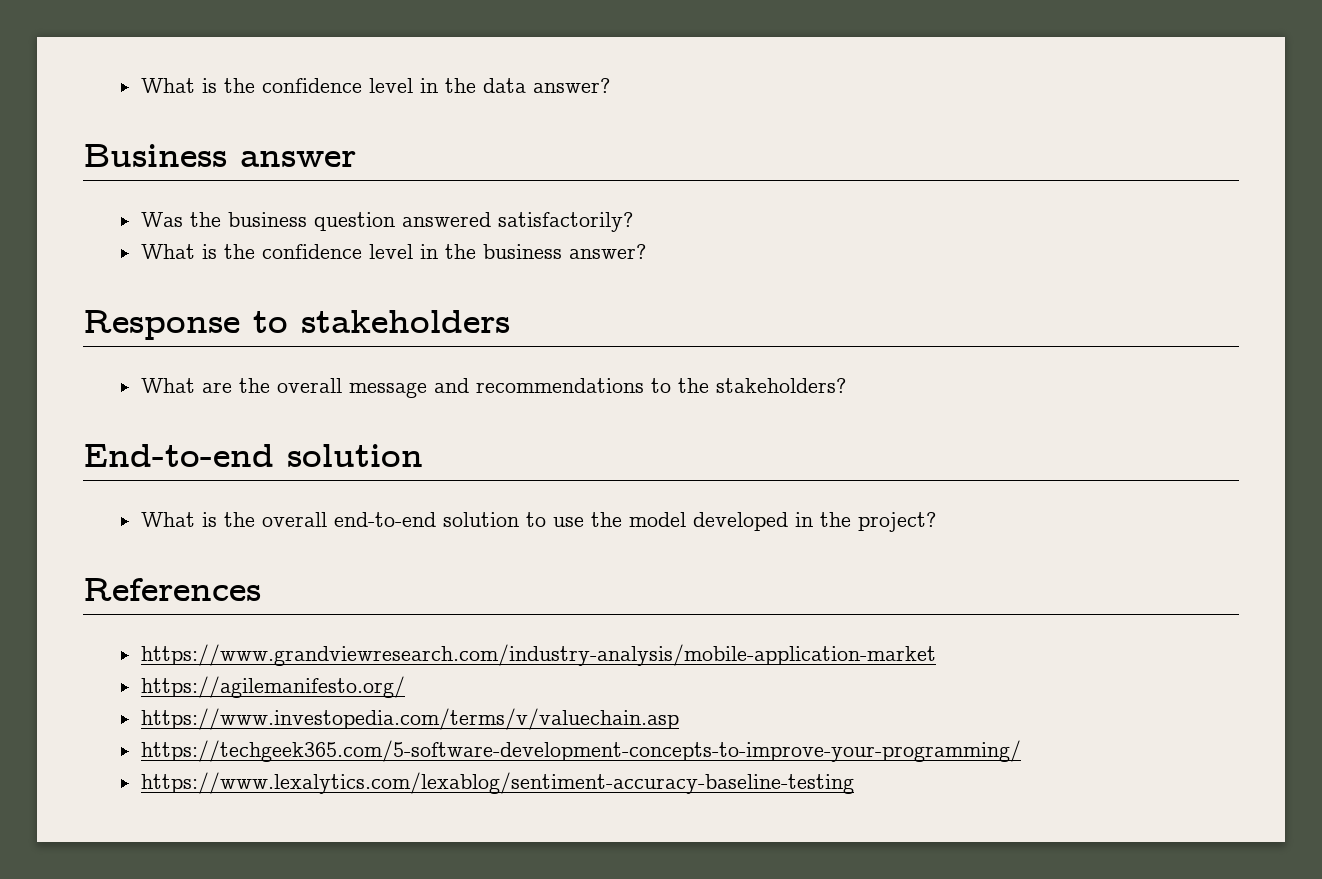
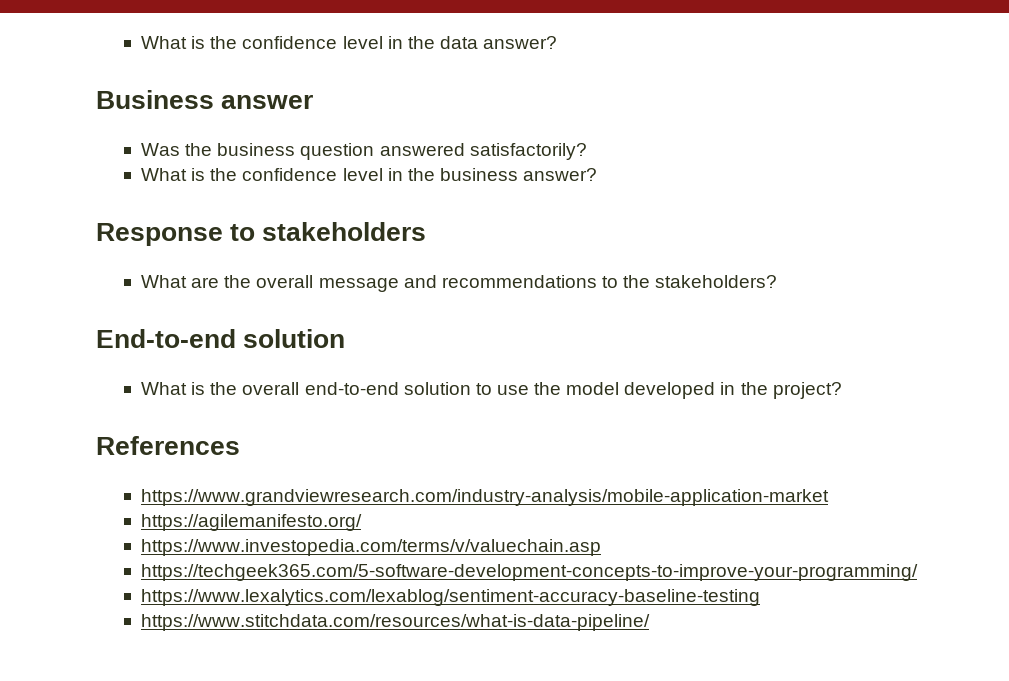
+ https://www.stitchdata.com/resources/what-is-data-pipeline/

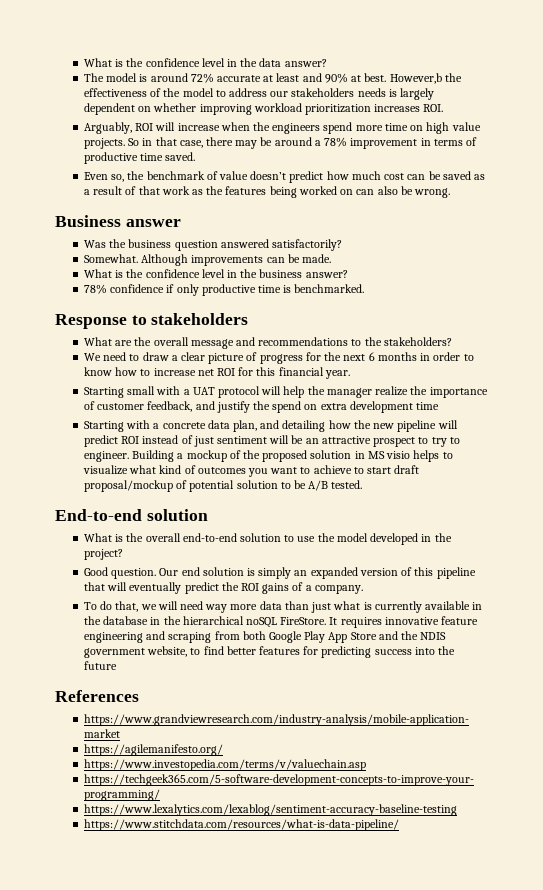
+ The model is around 72% accurate at least and 90% at best. However,b the effectiveness of the model to address our stakeholders needs is largely dependent on whether improving workload prioritization increases ROI.
+ Arguably, ROI will increase when the engineers spend more time on high value projects. So in that case, there may be around a 78% improvement in terms of productive time saved.
+ Even so, the benchmark of value doesn’t predict how much cost can be saved as a result of that work as the features being worked on can also be wrong.
+ Somewhat. Although improvements can be made.
+ 78% confidence if only productive time is benchmarked.
+ We need to draw a clear picture of progress for the next 6 months in order to know how to increase net ROI for this financial year.
+ Starting small with a UAT protocol will help the manager realize the importance of customer feedback, and justify the spend on extra development time
+ Starting with a concrete data plan, and detailing how the new pipeline will predict ROI instead of just sentiment will be an attractive prospect to try to engineer. Building a mockup of the proposed solution in MS visio helps to visualize what kind of outcomes you want to achieve to start draft proposal/mockup of potential solution to be A/B tested.
+ Good question. Our end solution is simply an expanded version of this pipeline that will eventually predict the ROI gains of a company.
+ To do that, we will need way more data than just what is currently available in the database in the hierarchical noSQL FireStore. It requires innovative feature engineering and scraping from both Google Play App Store and the NDIS government website, to find better features for predicting success into the future

